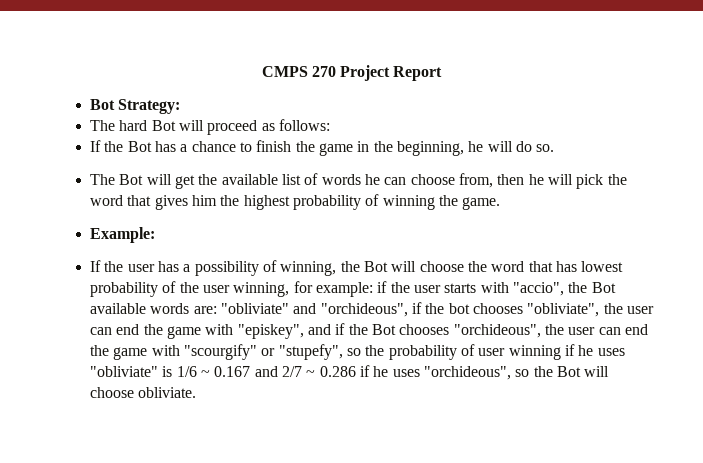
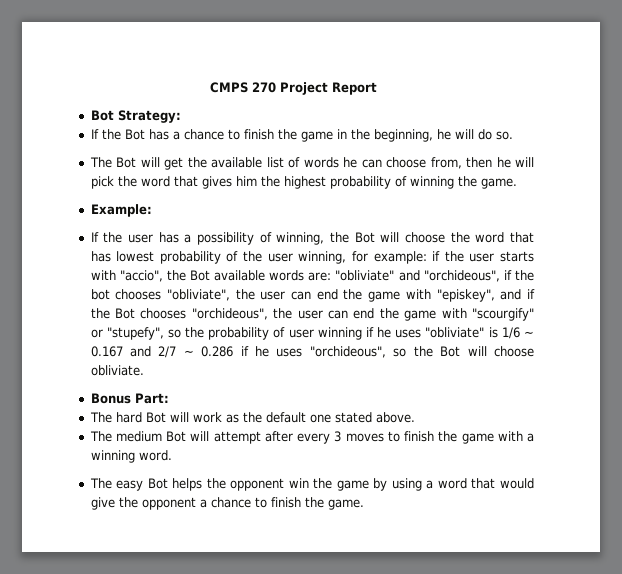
- The hard Bot will proceed as follows:
+ Bonus Part:
+ The hard Bot will work as the default one stated above.
+ The medium Bot will attempt after every 3 moves to finish the game with a winning word.
+ The easy Bot helps the opponent win the game by using a word that would give the opponent a chance to finish the game.

